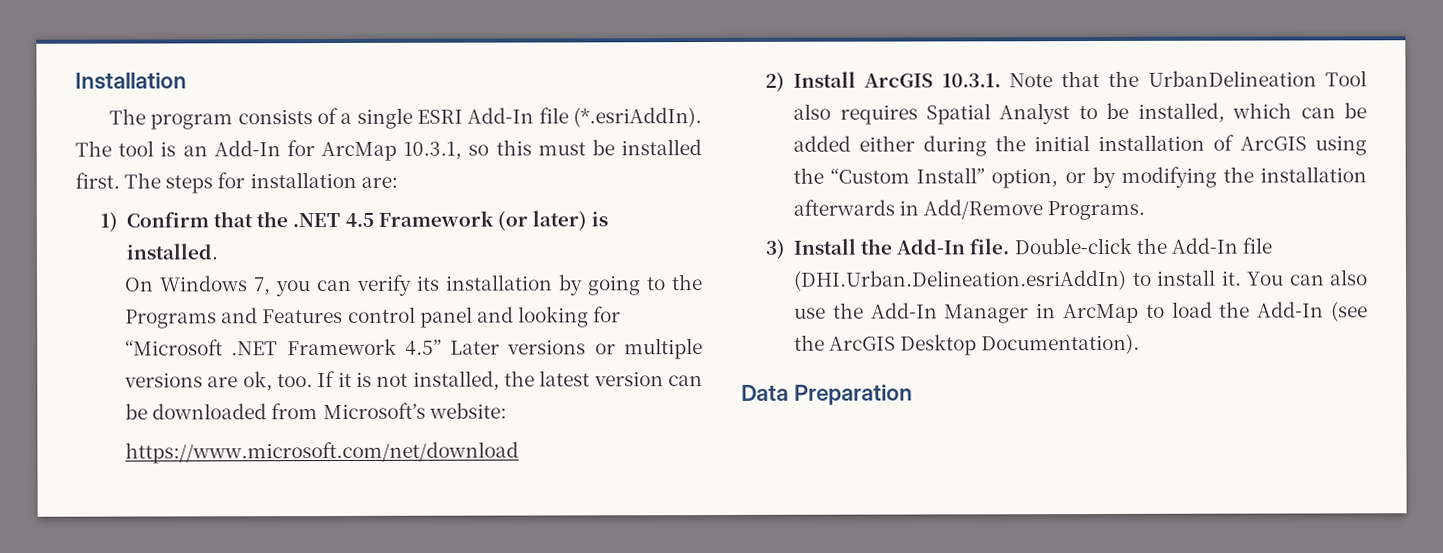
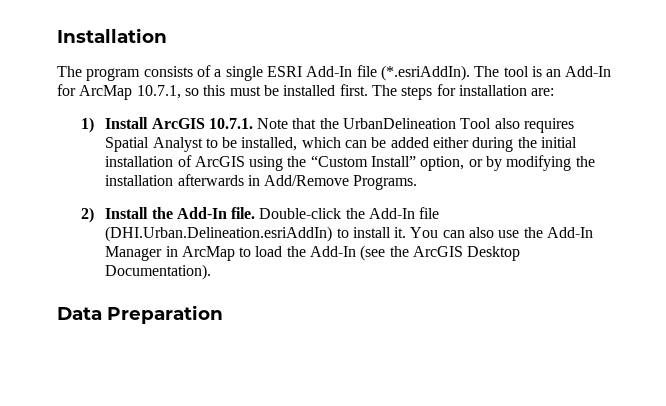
- The program consists of a single ESRI Add-In file (*.esriAddIn). The tool is an Add-In for ArcMap 10.3.1, so this must be installed first.
+ The program consists of a single ESRI Add-In file (*.esriAddIn). The tool is an Add-In for ArcMap 10.7.1, so this must be installed first.
- 1) Confirm that the .NET 4.5 Framework (or later) is installed.
- On Windows 7, you can verify its installation by going to the Programs and Features control panel and looking for “Microsoft .NET Framework 4.5” Later versions or multiple versions are ok, too. If it is not installed, the latest version can be downloaded from Microsoft’s website:
- https://www.microsoft.com/net/download
- 2) Install ArcGIS 10.3.1. Note that the UrbanDelineation Tool also requires Spatial Analyst to be installed, which can be added either during the initial installation of ArcGIS using the “Custom Install” option, or by modifying the installation afterwards in Add/Remove Programs.
+ 1) Install ArcGIS 10.7.1. Note that the UrbanDelineation Tool also requires Spatial Analyst to be installed, which can be added either during the initial installation of ArcGIS using the “Custom Install” option, or by modifying the installation afterwards in Add/Remove Programs.
- 3) Install the Add-In file.
+ 2) Install the Add-In file.

